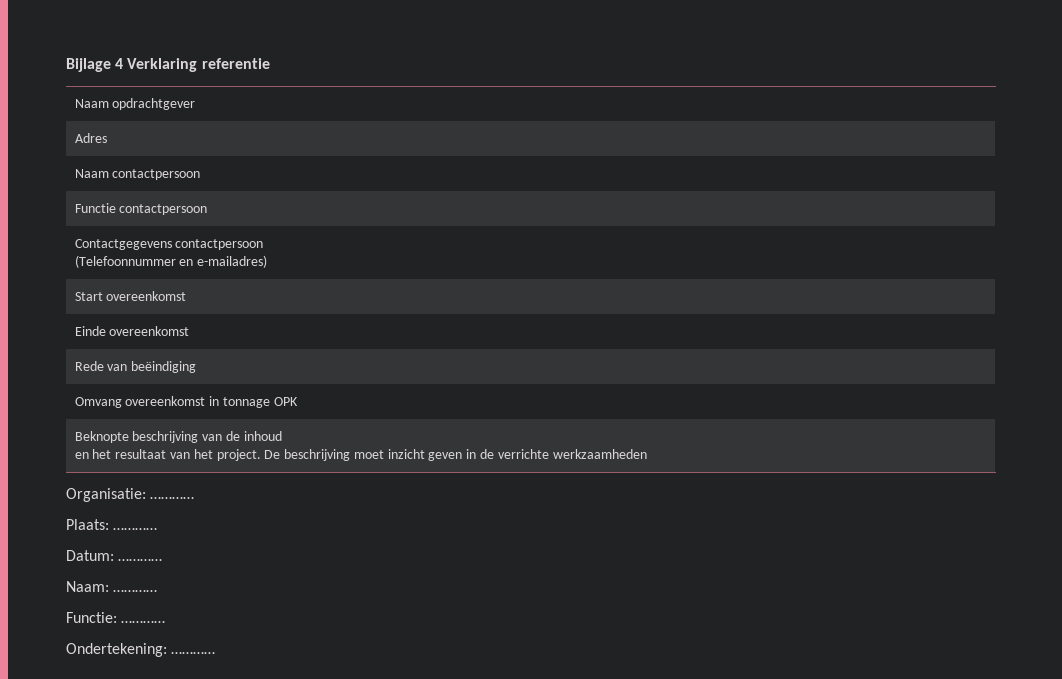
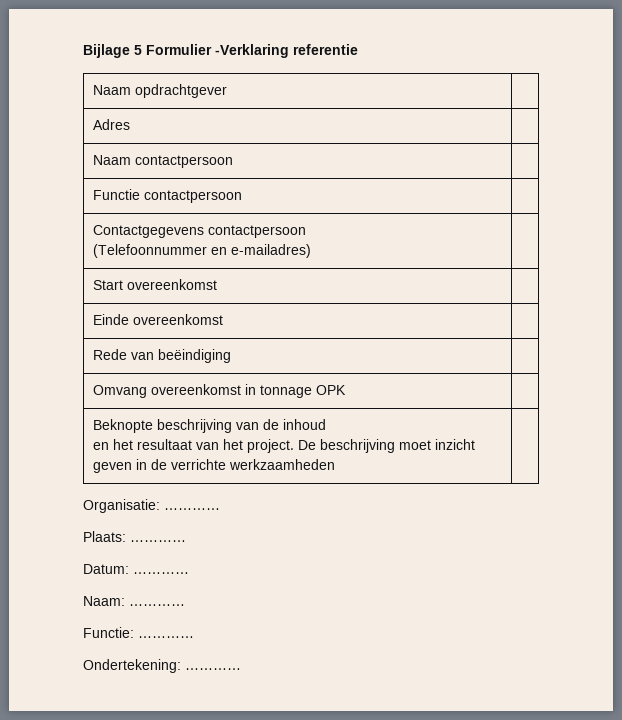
- Bijlage 4 Verklaring referentie
+ Bijlage 5 Formulier -Verklaring referentie

